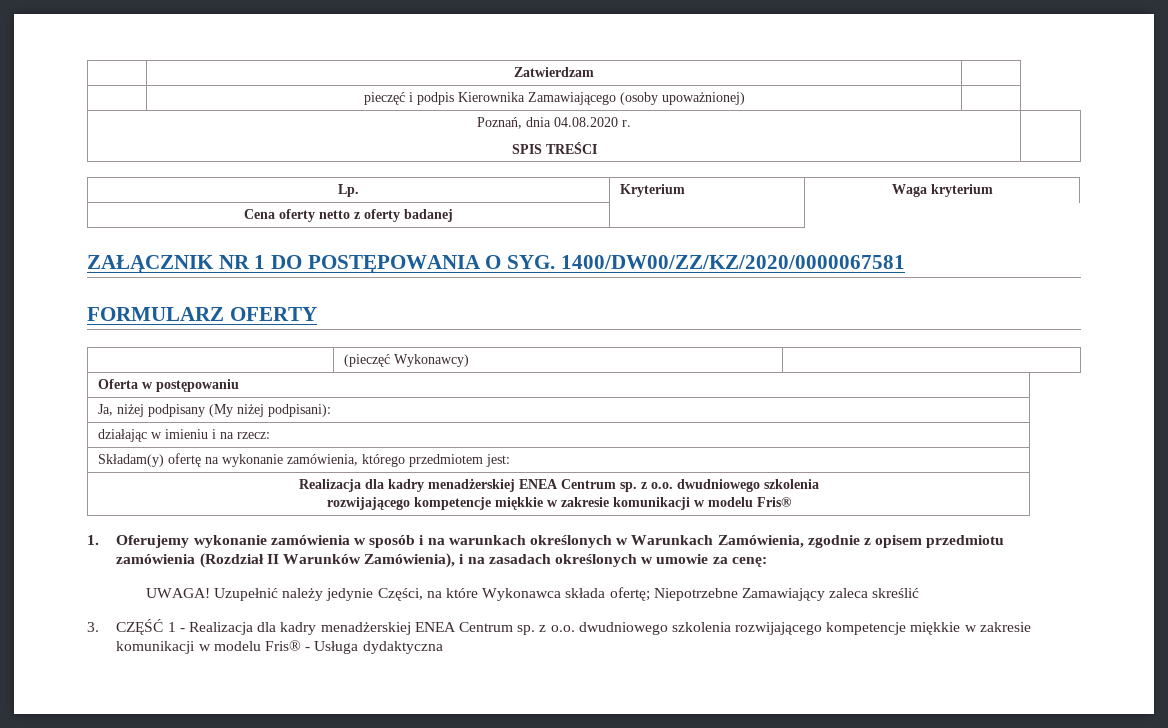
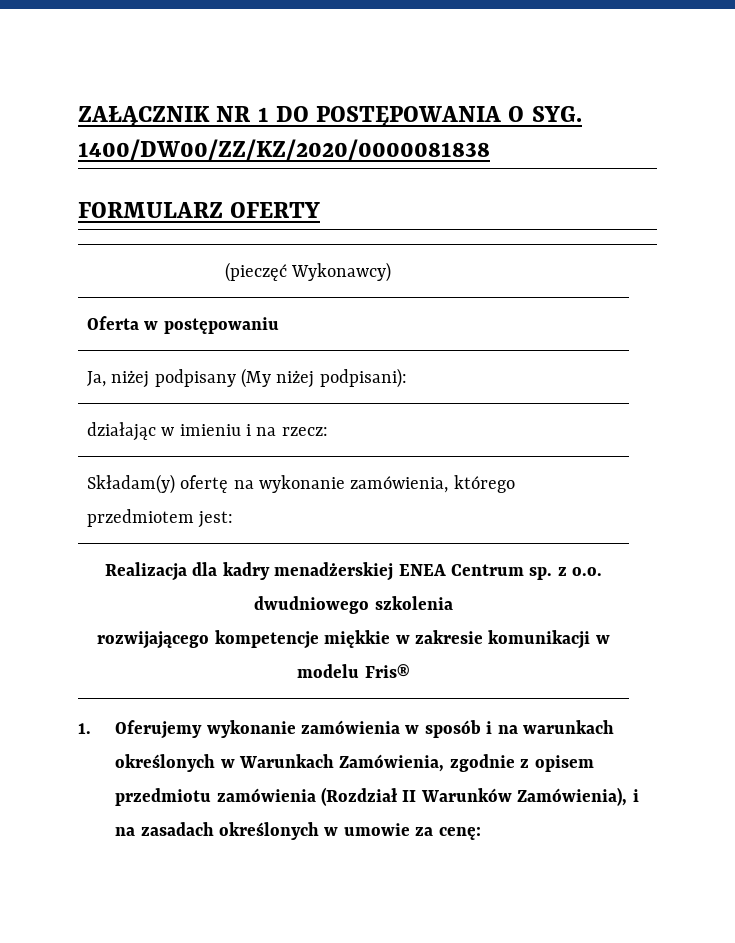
- | Zatwierdzam |
- | pieczęć i podpis Kierownika Zamawiającego (osoby upoważnionej) |
- Poznań, dnia 04.08.2020 r.
- SPIS TREŚCI |
- Lp. | Kryterium | Waga kryterium
- Cena oferty netto z oferty badanej |
- ZAŁĄCZNIK NR 1 DO POSTĘPOWANIA O SYG. 1400/DW00/ZZ/KZ/2020/0000067581
+ ZAŁĄCZNIK NR 1 DO POSTĘPOWANIA O SYG. 1400/DW00/ZZ/KZ/2020/0000081838
- UWAGA! Uzupełnić należy jedynie Części, na które Wykonawca składa ofertę; Niepotrzebne Zamawiający zaleca skreślić
- 3. CZĘŚĆ 1 - Realizacja dla kadry menadżerskiej ENEA Centrum sp. z o.o. dwudniowego szkolenia rozwijającego kompetencje miękkie w zakresie komunikacji w modelu Fris® - Usługa dydaktyczna

